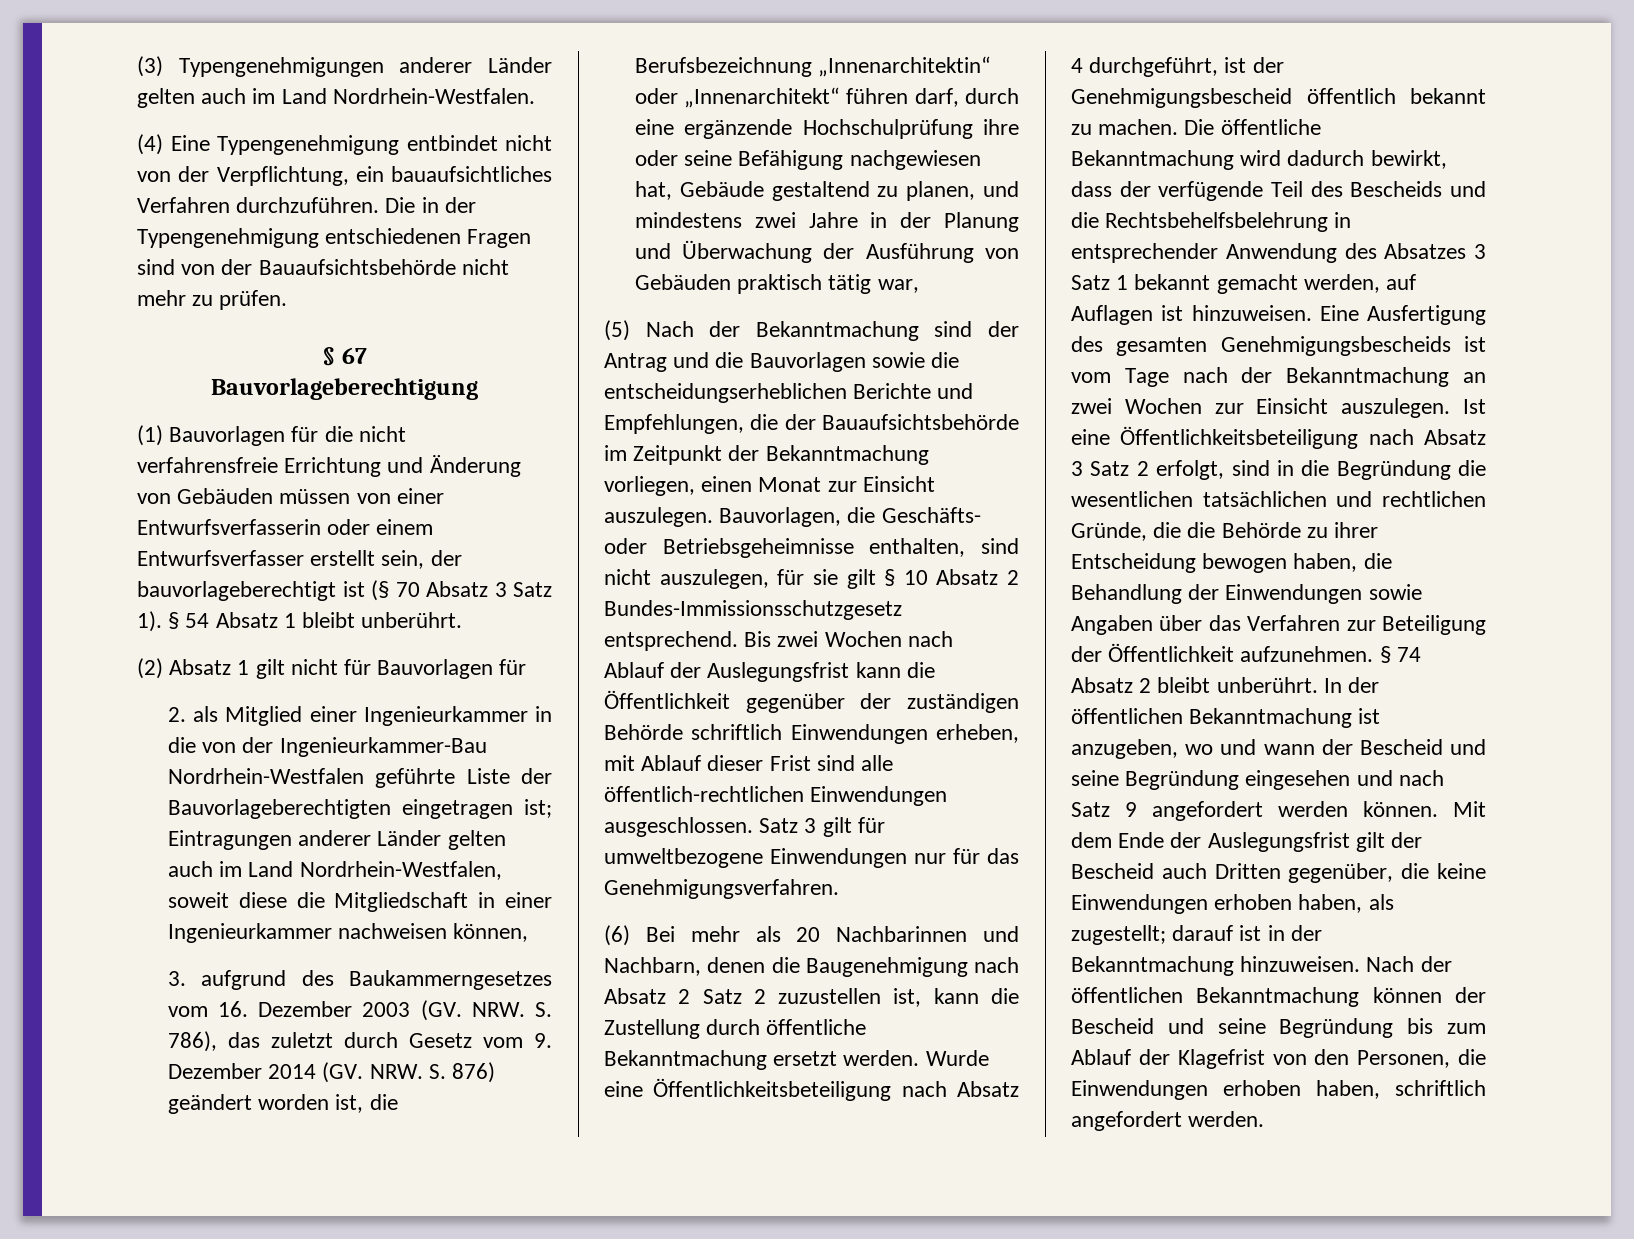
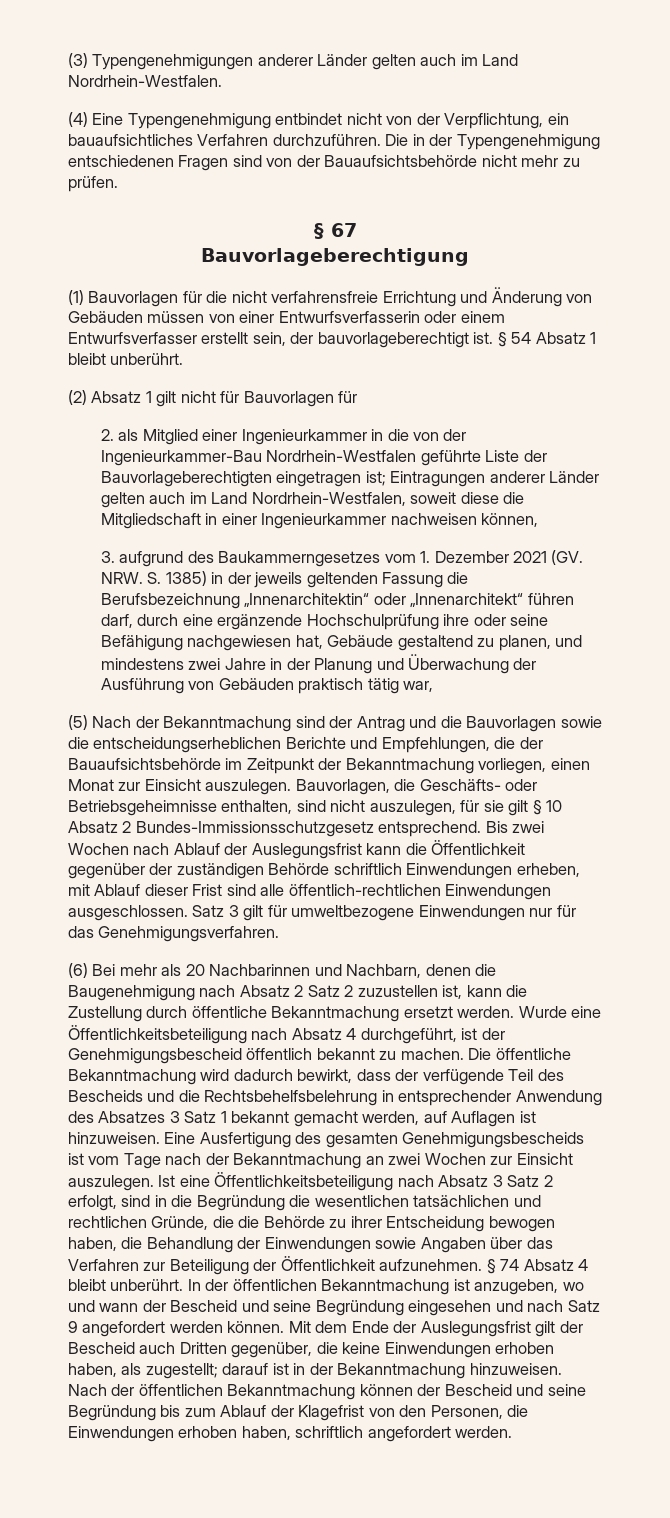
- (1) Bauvorlagen für die nicht verfahrensfreie Errichtung und Änderung von Gebäuden müssen von einer Entwurfsverfasserin oder einem Entwurfsverfasser erstellt sein, der bauvorlageberechtigt ist (§ 70 Absatz 3 Satz 1).
+ (1) Bauvorlagen für die nicht verfahrensfreie Errichtung und Änderung von Gebäuden müssen von einer Entwurfsverfasserin oder einem Entwurfsverfasser erstellt sein, der bauvorlageberechtigt ist.
- 3. aufgrund des Baukammerngesetzes vom 16. Dezember 2003 (GV. NRW. S. 786), das zuletzt durch Gesetz vom 9. Dezember 2014 (GV. NRW. S. 876) geändert worden ist, die Berufsbezeichnung „Innenarchitektin“ oder „Innenarchitekt“ führen darf, durch eine ergänzende Hochschulprüfung ihre oder seine Befähigung nachgewiesen hat, Gebäude gestaltend zu planen, und mindestens zwei Jahre in der Planung und Überwachung der Ausführung von Gebäuden praktisch tätig war,
+ 3. aufgrund des Baukammerngesetzes vom 1. Dezember 2021 (GV. NRW. S. 1385) in der jeweils geltenden Fassung die Berufsbezeichnung „Innenarchitektin“ oder „Innenarchitekt“ führen darf, durch eine ergänzende Hochschulprüfung ihre oder seine Befähigung nachgewiesen hat, Gebäude gestaltend zu planen, und mindestens zwei Jahre in der Planung und Überwachung der Ausführung von Gebäuden praktisch tätig war,
- § 74 Absatz 2 bleibt unberührt.
+ § 74 Absatz 4 bleibt unberührt.

